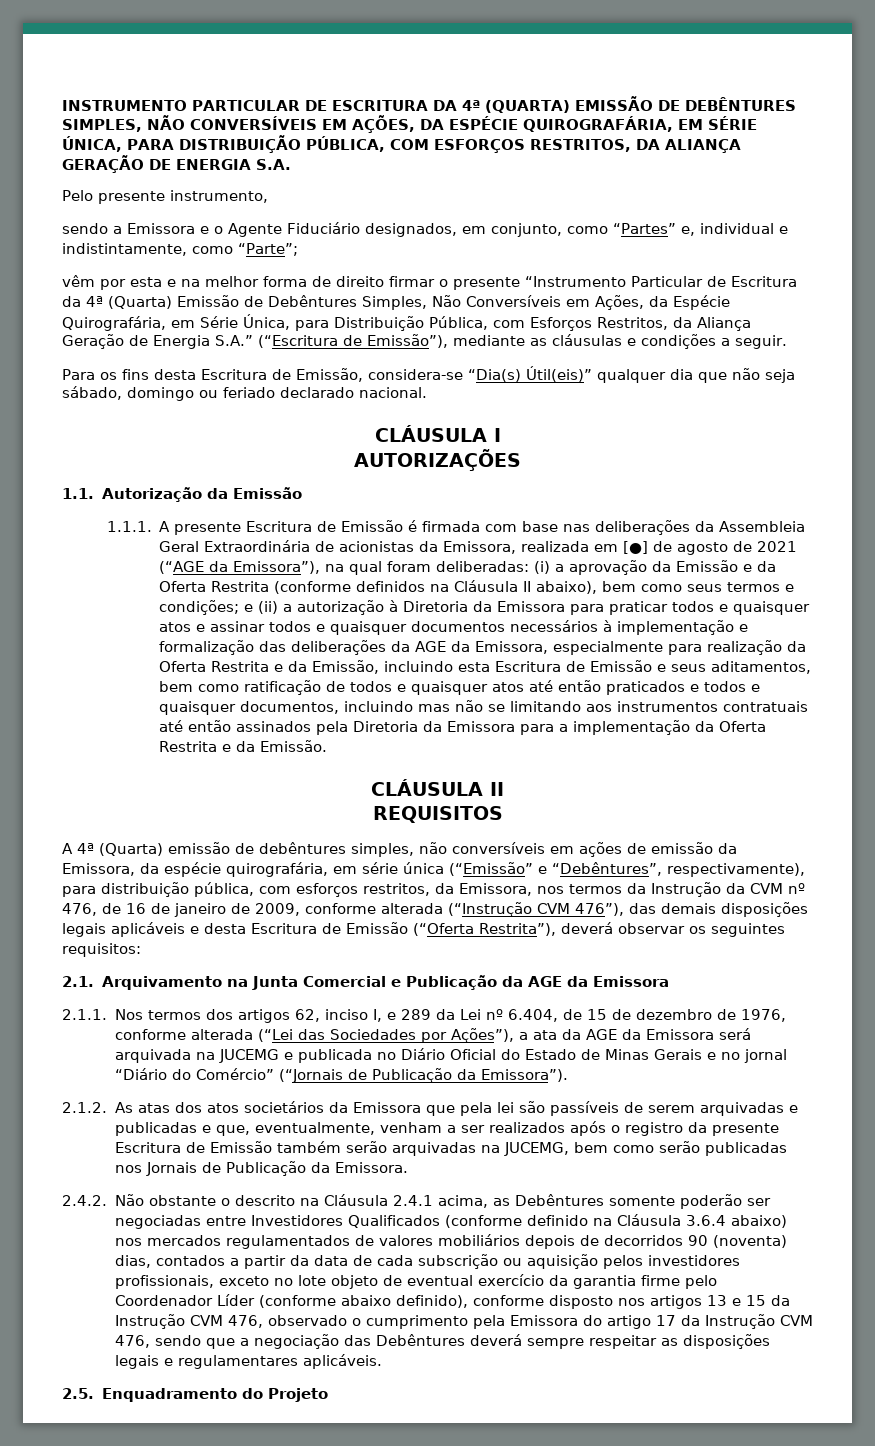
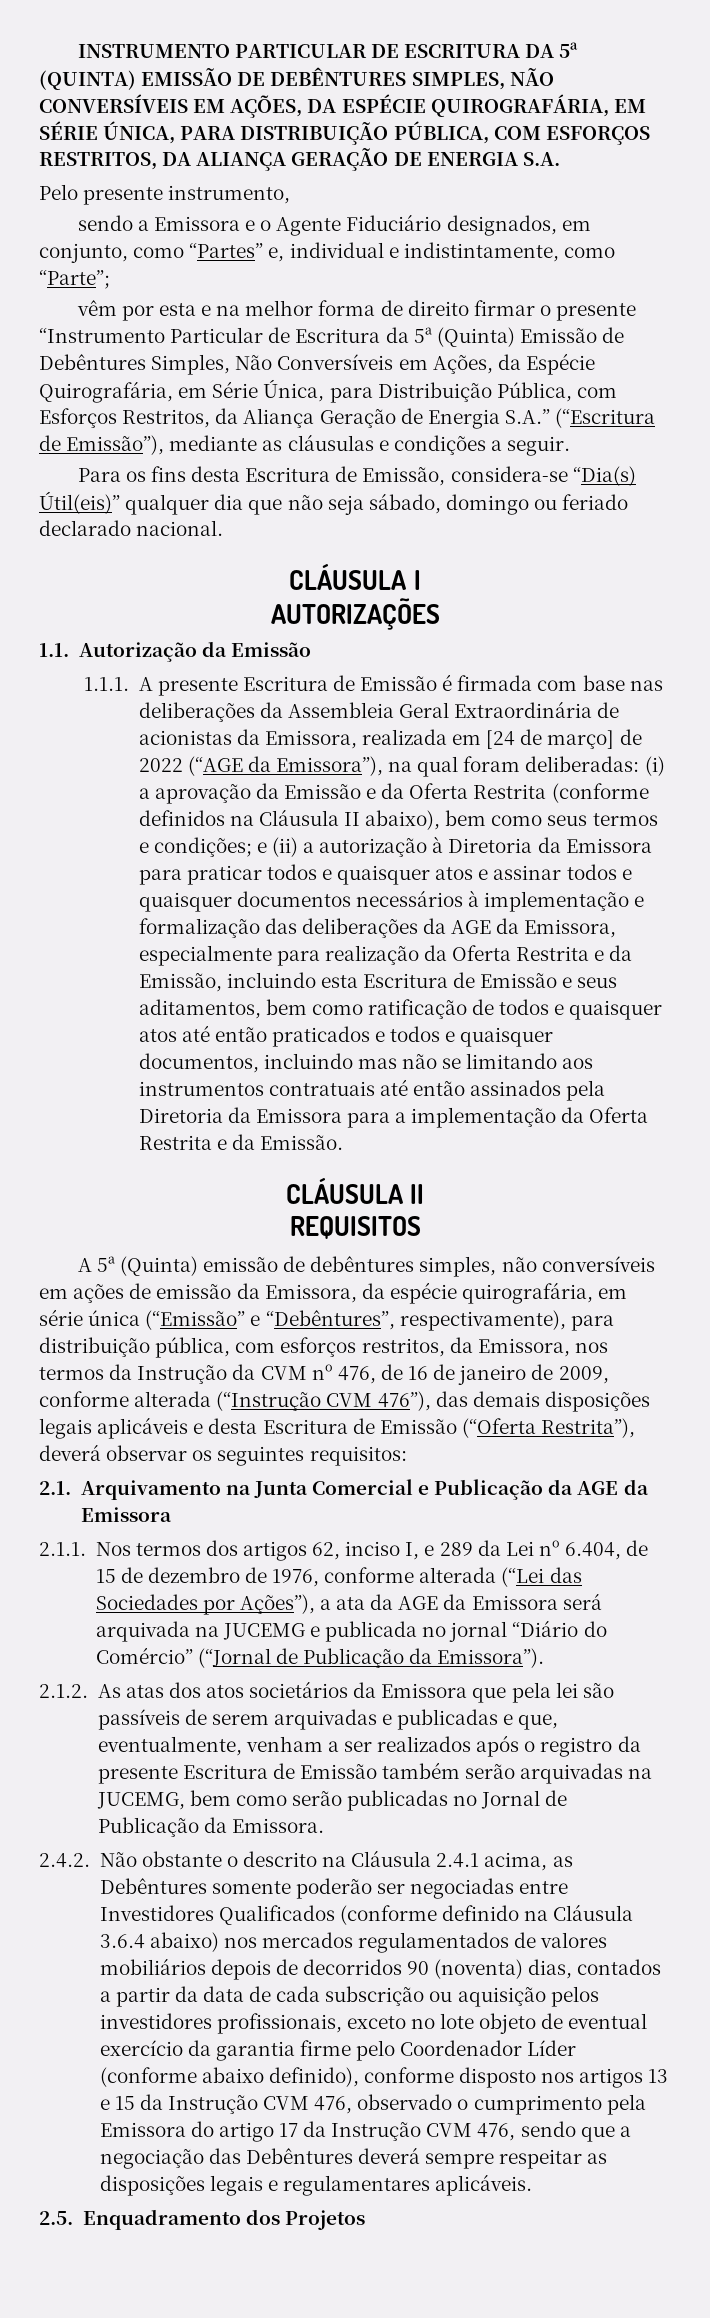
- INSTRUMENTO PARTICULAR DE ESCRITURA DA 4ª (QUARTA) EMISSÃO DE DEBÊNTURES SIMPLES, NÃO CONVERSÍVEIS EM AÇÕES, DA ESPÉCIE QUIROGRAFÁRIA, EM SÉRIE ÚNICA, PARA DISTRIBUIÇÃO PÚBLICA, COM ESFORÇOS RESTRITOS, DA ALIANÇA GERAÇÃO DE ENERGIA S.A.
+ INSTRUMENTO PARTICULAR DE ESCRITURA DA 5ª (QUINTA) EMISSÃO DE DEBÊNTURES SIMPLES, NÃO CONVERSÍVEIS EM AÇÕES, DA ESPÉCIE QUIROGRAFÁRIA, EM SÉRIE ÚNICA, PARA DISTRIBUIÇÃO PÚBLICA, COM ESFORÇOS RESTRITOS, DA ALIANÇA GERAÇÃO DE ENERGIA S.A.
- vêm por esta e na melhor forma de direito firmar o presente “Instrumento Particular de Escritura da 4ª (Quarta) Emissão de Debêntures Simples, Não Conversíveis em Ações, da Espécie Quirografária, em Série Única, para Distribuição Pública, com Esforços Restritos, da Aliança Geração de Energia S.A.” (“Escritura de Emissão”), mediante as cláusulas e condições a seguir.
+ vêm por esta e na melhor forma de direito firmar o presente “Instrumento Particular de Escritura da 5ª (Quinta) Emissão de Debêntures Simples, Não Conversíveis em Ações, da Espécie Quirografária, em Série Única, para Distribuição Pública, com Esforços Restritos, da Aliança Geração de Energia S.A.” (“Escritura de Emissão”), mediante as cláusulas e condições a seguir.
- 1.1.1. A presente Escritura de Emissão é firmada com base nas deliberações da Assembleia Geral Extraordinária de acionistas da Emissora, realizada em [●] de agosto de 2021 (“AGE da Emissora”), na qual foram deliberadas:
+ 1.1.1. A presente Escritura de Emissão é firmada com base nas deliberações da Assembleia Geral Extraordinária de acionistas da Emissora, realizada em [24 de março] de 2022 (“AGE da Emissora”), na qual foram deliberadas:
- A 4ª (Quarta) emissão de debêntures simples, não conversíveis em ações de emissão da Emissora, da espécie quirografária, em série única (“Emissão” e “Debêntures”, respectivamente), para distribuição pública, com esforços restritos, da Emissora, nos termos da Instrução da CVM nº 476, de 16 de janeiro de 2009, conforme alterada (“Instrução CVM 476”), das demais disposições legais aplicáveis e desta Escritura de Emissão (“Oferta Restrita”), deverá observar os seguintes requisitos:
+ A 5ª (Quinta) emissão de debêntures simples, não conversíveis em ações de emissão da Emissora, da espécie quirografária, em série única (“Emissão” e “Debêntures”, respectivamente), para distribuição pública, com esforços restritos, da Emissora, nos termos da Instrução da CVM nº 476, de 16 de janeiro de 2009, conforme alterada (“Instrução CVM 476”), das demais disposições legais aplicáveis e desta Escritura de Emissão (“Oferta Restrita”), deverá observar os seguintes requisitos:
- 2.1.1. Nos termos dos artigos 62, inciso I, e 289 da Lei nº 6.404, de 15 de dezembro de 1976, conforme alterada (“Lei das Sociedades por Ações”), a ata da AGE da Emissora será arquivada na JUCEMG e publicada no Diário Oficial do Estado de Minas Gerais e no jornal “Diário do Comércio” (“Jornais de Publicação da Emissora”).
+ 2.1.1. Nos termos dos artigos 62, inciso I, e 289 da Lei nº 6.404, de 15 de dezembro de 1976, conforme alterada (“Lei das Sociedades por Ações”), a ata da AGE da Emissora será arquivada na JUCEMG e publicada no jornal “Diário do Comércio” (“Jornal de Publicação da Emissora”).
- 2.1.2. As atas dos atos societários da Emissora que pela lei são passíveis de serem arquivadas e publicadas e que, eventualmente, venham a ser realizados após o registro da presente Escritura de Emissão também serão arquivadas na JUCEMG, bem como serão publicadas nos Jornais de Publicação da Emissora.
+ 2.1.2. As atas dos atos societários da Emissora que pela lei são passíveis de serem arquivadas e publicadas e que, eventualmente, venham a ser realizados após o registro da presente Escritura de Emissão também serão arquivadas na JUCEMG, bem como serão publicadas no Jornal de Publicação da Emissora.
- 2.5. Enquadramento do Projeto
+ 2.5. Enquadramento dos Projetos

